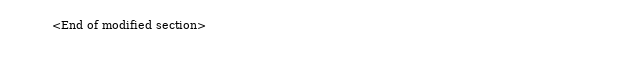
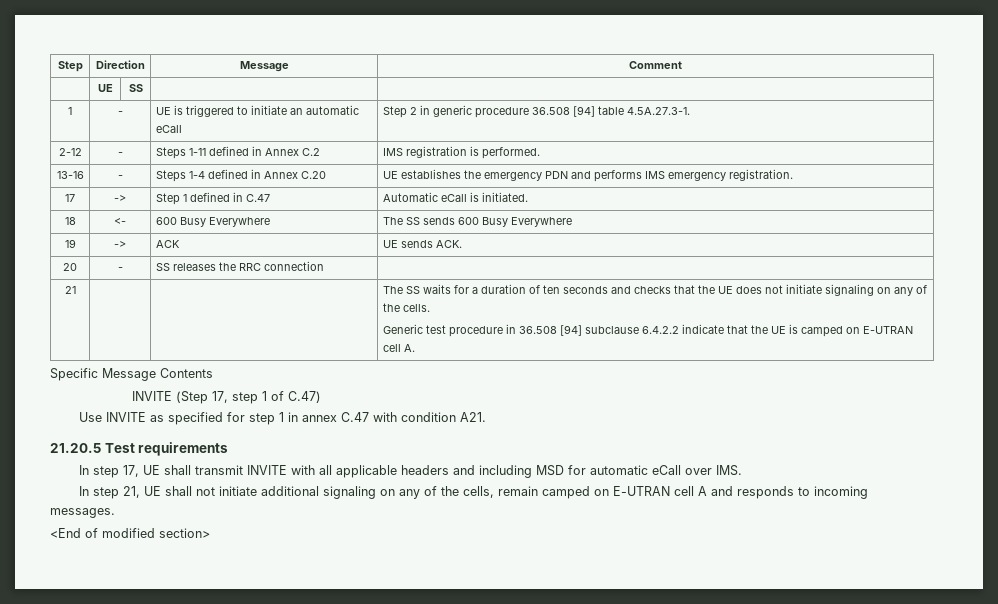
+ Step | Direction | Message | Comment
+ | UE | SS | |
+ 1 | - | UE is triggered to initiate an automatic eCall | Step 2 in generic procedure 36.508 [94] table 4.5A.27.3-1.
+ 2-12 | - | Steps 1-11 defined in Annex C.2 | IMS registration is performed.
+ 13-16 | - | Steps 1-4 defined in Annex C.20 | UE establishes the emergency PDN and performs IMS emergency registration.
+ 17 | -> | Step 1 defined in C.47 | Automatic eCall is initiated.
+ 18 | <- | 600 Busy Everywhere | The SS sends 600 Busy Everywhere
+ 19 | -> | ACK | UE sends ACK.
+ 20 | - | SS releases the RRC connection |
+ 21 | | | The SS waits for a duration of ten seconds and checks that the UE does not initiate signaling on any of the cells.
+ Generic test procedure in 36.508 [94] subclause 6.4.2.2 indicate that the UE is camped on E-UTRAN cell A.
+ Specific Message Contents
+ INVITE (Step 17, step 1 of C.47)
+ Use INVITE as specified for step 1 in annex C.47 with condition A21.
+ 21.20.5 Test requirements
+ In step 17, UE shall transmit INVITE with all applicable headers and including MSD for automatic eCall over IMS.
+ In step 21, UE shall not initiate additional signaling on any of the cells, remain camped on E-UTRAN cell A and responds to incoming messages.

